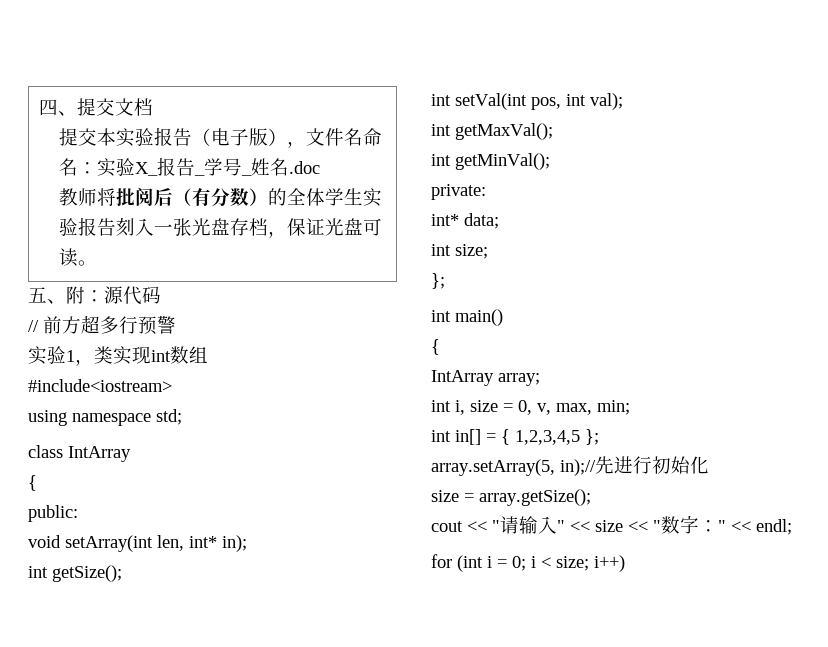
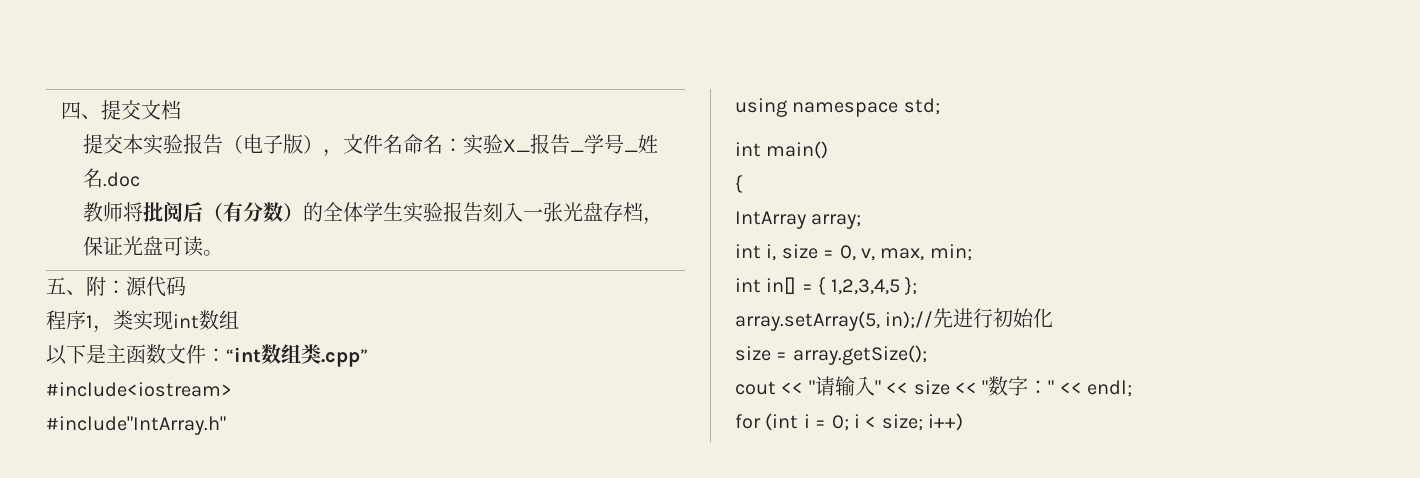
- // 前方超多行预警
- 实验1，类实现int数组
+ 程序1，类实现int数组
+ 以下是主函数文件：“int数组类.cpp”
+ #include"IntArray.h"
- class IntArray
- {
- public:
- void setArray(int len, int* in);
- int getSize();
- int setVal(int pos, int val);
- int getMaxVal();
- int getMinVal();
- private:
- int* data;
- int size;
- };

